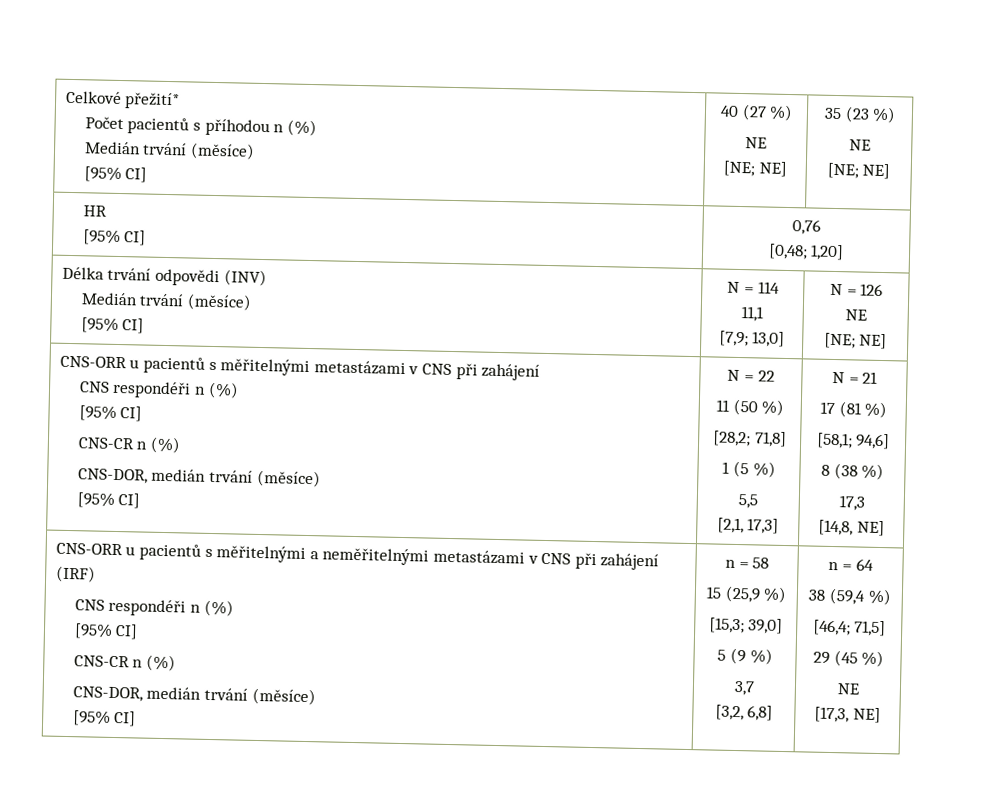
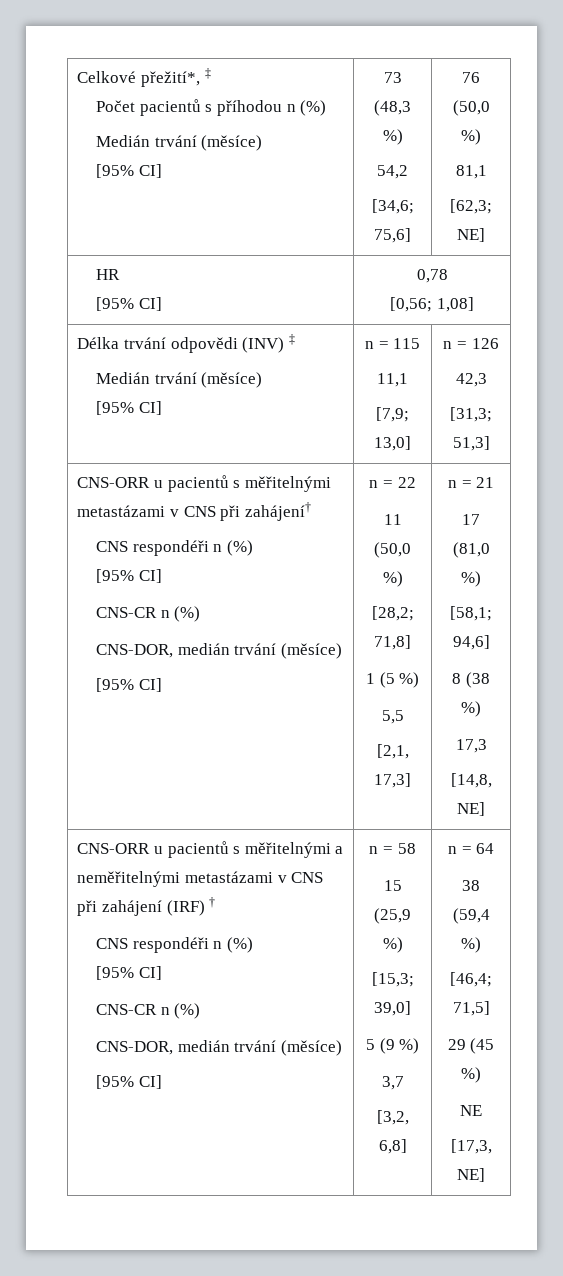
- Celkové přežití*
+ Celkové přežití*, ‡
  Počet pacientů s příhodou n (%)
  Medián trvání (měsíce)
- [95% CI] | 40 (27 %)
- NE
- [NE; NE] | 35 (23 %)
- NE
- [NE; NE]
+ [95% CI] | 73 (48,3 %)
+ 54,2
+ [34,6; 75,6] | 76 (50,0 %)
+ 81,1
+ [62,3; NE]
  HR
- [95% CI] | 0,76
- [0,48; 1,20]
+ [95% CI] | 0,78
+ [0,56; 1,08]
- Délka trvání odpovědi (INV)
+ Délka trvání odpovědi (INV) ‡
  Medián trvání (měsíce)
- [95% CI] | N = 114
+ [95% CI] | n = 115
  11,1
- [7,9; 13,0] | N = 126
- NE
- [NE; NE]
+ [7,9; 13,0] | n = 126
+ 42,3
+ [31,3; 51,3]
- CNS-ORR u pacientů s měřitelnými metastázami v CNS při zahájení
+ CNS-ORR u pacientů s měřitelnými metastázami v CNS při zahájení†
- N = 22
+ n = 22
- 11 (50 %)
+ 11 (50,0 %)
- N = 21
+ n = 21
- 17 (81 %)
+ 17 (81,0 %)
- CNS-ORR u pacientů s měřitelnými a neměřitelnými metastázami v CNS při zahájení (IRF)
+ CNS-ORR u pacientů s měřitelnými a neměřitelnými metastázami v CNS při zahájení (IRF) †

